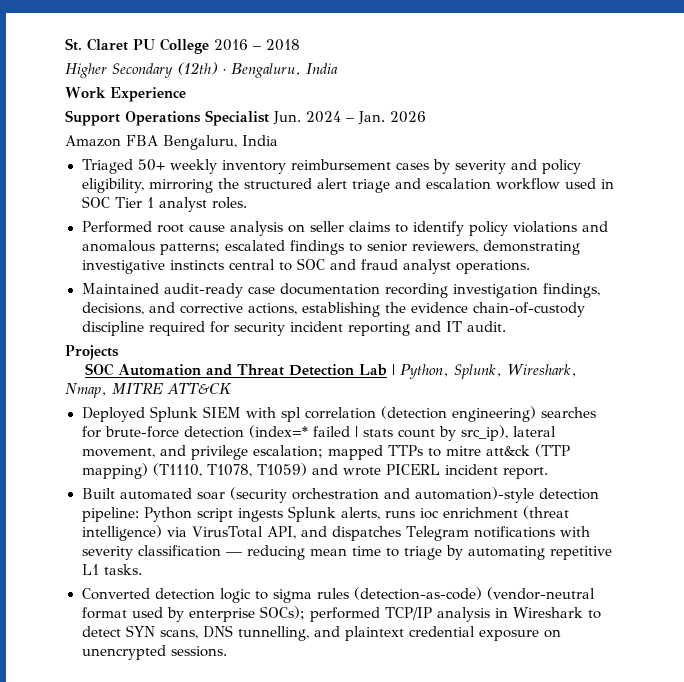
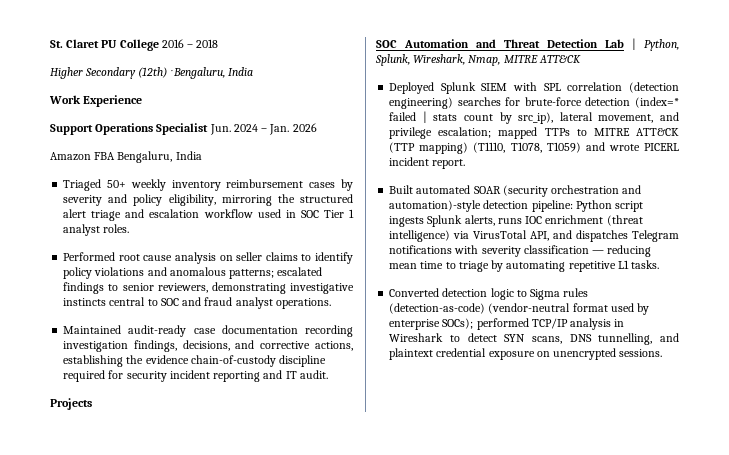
- Deployed Splunk SIEM with spl correlation (detection engineering) searches for brute-force detection (index=* failed | stats count by src_ip), lateral movement, and privilege escalation; mapped TTPs to mitre att&ck (TTP mapping) (T1110, T1078, T1059) and wrote PICERL incident report.
+ Deployed Splunk SIEM with SPL correlation (detection engineering) searches for brute-force detection (index=* failed | stats count by src_ip), lateral movement, and privilege escalation; mapped TTPs to MITRE ATT&CK (TTP mapping) (T1110, T1078, T1059) and wrote PICERL incident report.
- Built automated soar (security orchestration and automation)-style detection pipeline: Python script ingests Splunk alerts, runs ioc enrichment (threat intelligence) via VirusTotal API, and dispatches Telegram notifications with severity classification — reducing mean time to triage by automating repetitive L1 tasks.
+ Built automated SOAR (security orchestration and automation)-style detection pipeline: Python script ingests Splunk alerts, runs IOC enrichment (threat intelligence) via VirusTotal API, and dispatches Telegram notifications with severity classification — reducing mean time to triage by automating repetitive L1 tasks.
- Converted detection logic to sigma rules (detection-as-code) (vendor-neutral format used by enterprise SOCs); performed TCP/IP analysis in Wireshark to detect SYN scans, DNS tunnelling, and plaintext credential exposure on unencrypted sessions.
+ Converted detection logic to Sigma rules (detection-as-code) (vendor-neutral format used by enterprise SOCs); performed TCP/IP analysis in Wireshark to detect SYN scans, DNS tunnelling, and plaintext credential exposure on unencrypted sessions.

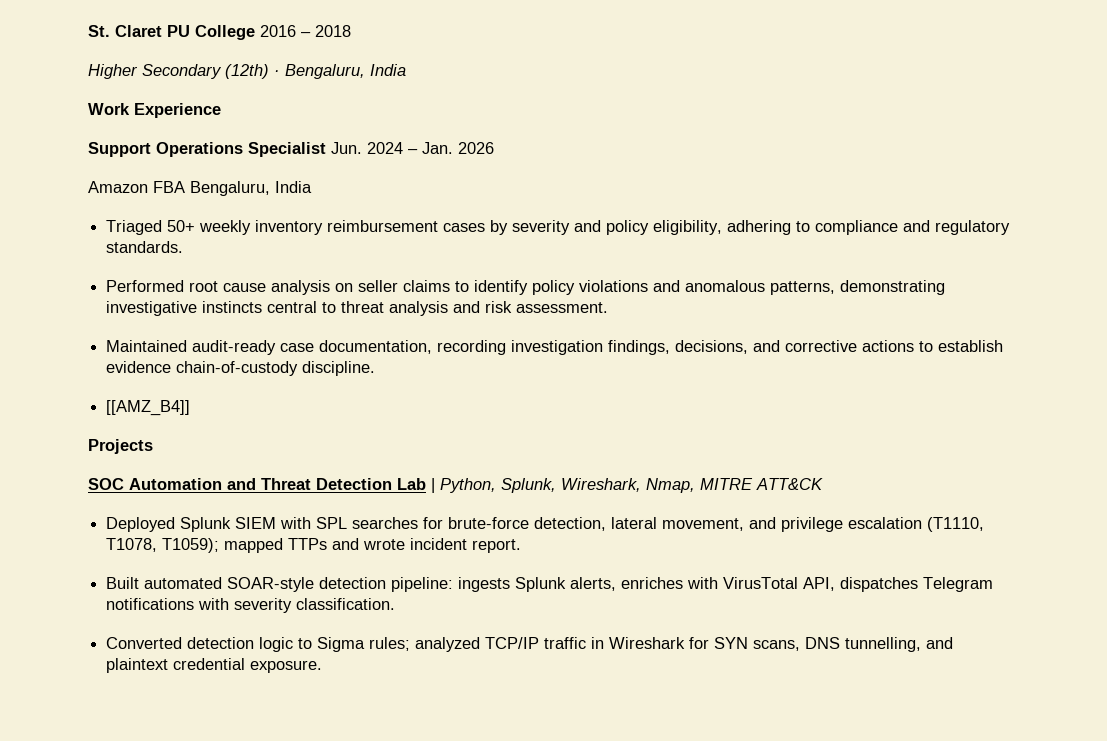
- Triaged 50+ weekly inventory reimbursement cases by severity and policy eligibility, mirroring the structured alert triage and escalation workflow used in SOC Tier 1 analyst roles.
+ Triaged 50+ weekly inventory reimbursement cases by severity and policy eligibility, adhering to compliance and regulatory standards.
- Performed root cause analysis on seller claims to identify policy violations and anomalous patterns; escalated findings to senior reviewers, demonstrating investigative instincts central to SOC and fraud analyst operations.
+ Performed root cause analysis on seller claims to identify policy violations and anomalous patterns, demonstrating investigative instincts central to threat analysis and risk assessment.
- Maintained audit-ready case documentation recording investigation findings, decisions, and corrective actions, establishing the evidence chain-of-custody discipline required for security incident reporting and IT audit.
+ Maintained audit-ready case documentation, recording investigation findings, decisions, and corrective actions to establish evidence chain-of-custody discipline.
+ [[AMZ_B4]]
- Deployed Splunk SIEM with SPL correlation (detection engineering) searches for brute-force detection (index=* failed | stats count by src_ip), lateral movement, and privilege escalation; mapped TTPs to MITRE ATT&CK (TTP mapping) (T1110, T1078, T1059) and wrote PICERL incident report.
+ Deployed Splunk SIEM with SPL searches for brute-force detection, lateral movement, and privilege escalation (T1110, T1078, T1059); mapped TTPs and wrote incident report.
- Built automated SOAR (security orchestration and automation)-style detection pipeline: Python script ingests Splunk alerts, runs IOC enrichment (threat intelligence) via VirusTotal API, and dispatches Telegram notifications with severity classification — reducing mean time to triage by automating repetitive L1 tasks.
+ Built automated SOAR-style detection pipeline: ingests Splunk alerts, enriches with VirusTotal API, dispatches Telegram notifications with severity classification.
- Converted detection logic to Sigma rules (detection-as-code) (vendor-neutral format used by enterprise SOCs); performed TCP/IP analysis in Wireshark to detect SYN scans, DNS tunnelling, and plaintext credential exposure on unencrypted sessions.
+ Converted detection logic to Sigma rules; analyzed TCP/IP traffic in Wireshark for SYN scans, DNS tunnelling, and plaintext credential exposure.

